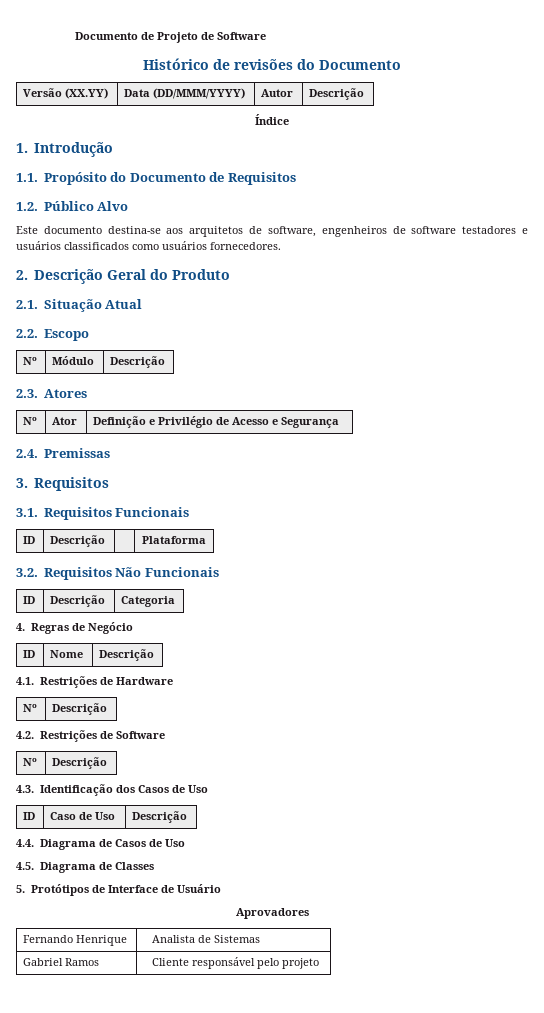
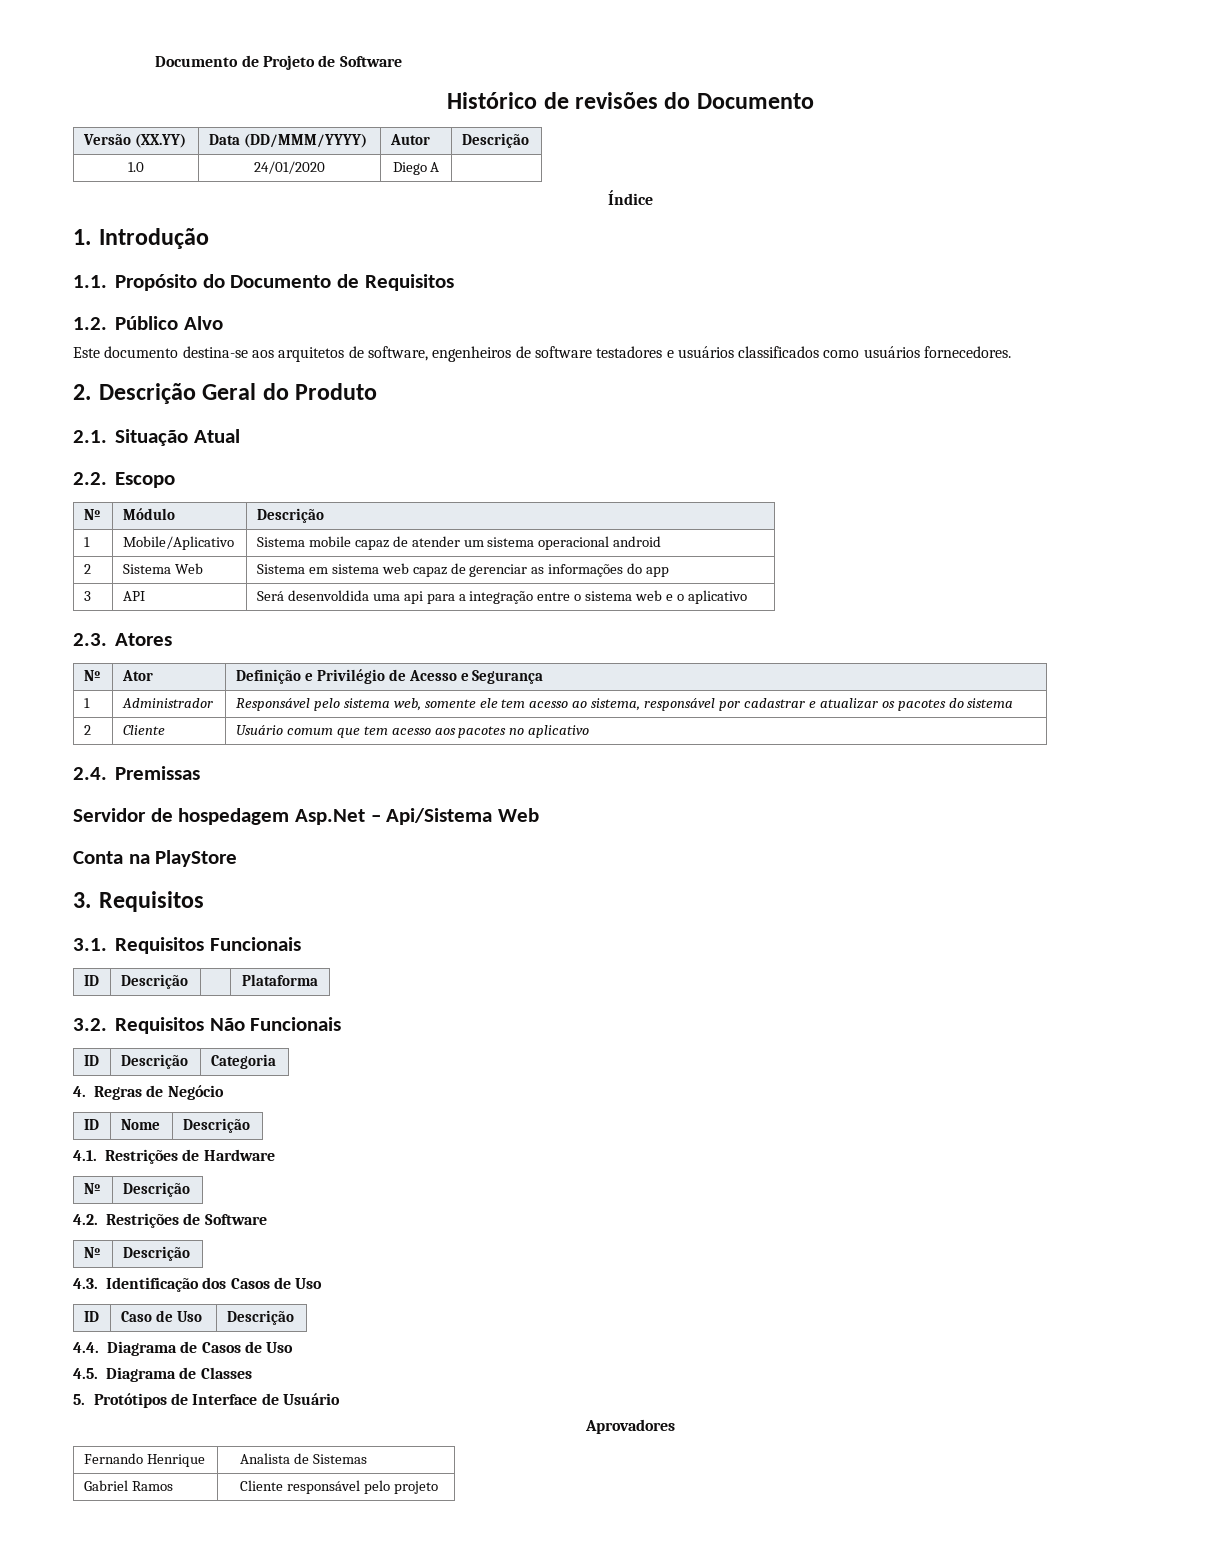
+ 1.0 | 24/01/2020 | Diego A |
+ 1 | Mobile/Aplicativo | Sistema mobile capaz de atender um sistema operacional android
+ 2 | Sistema Web | Sistema em sistema web capaz de gerenciar as informações do app
+ 3 | API | Será desenvoldida uma api para a integração entre o sistema web e o aplicativo
+ 1 | Administrador | Responsável pelo sistema web, somente ele tem acesso ao sistema, responsável por cadastrar e atualizar os pacotes do sistema
+ 2 | Cliente | Usuário comum que tem acesso aos pacotes no aplicativo
  2.4. Premissas
+ Servidor de hospedagem Asp.Net – Api/Sistema Web
+ Conta na PlayStore

